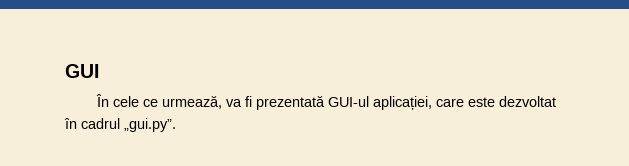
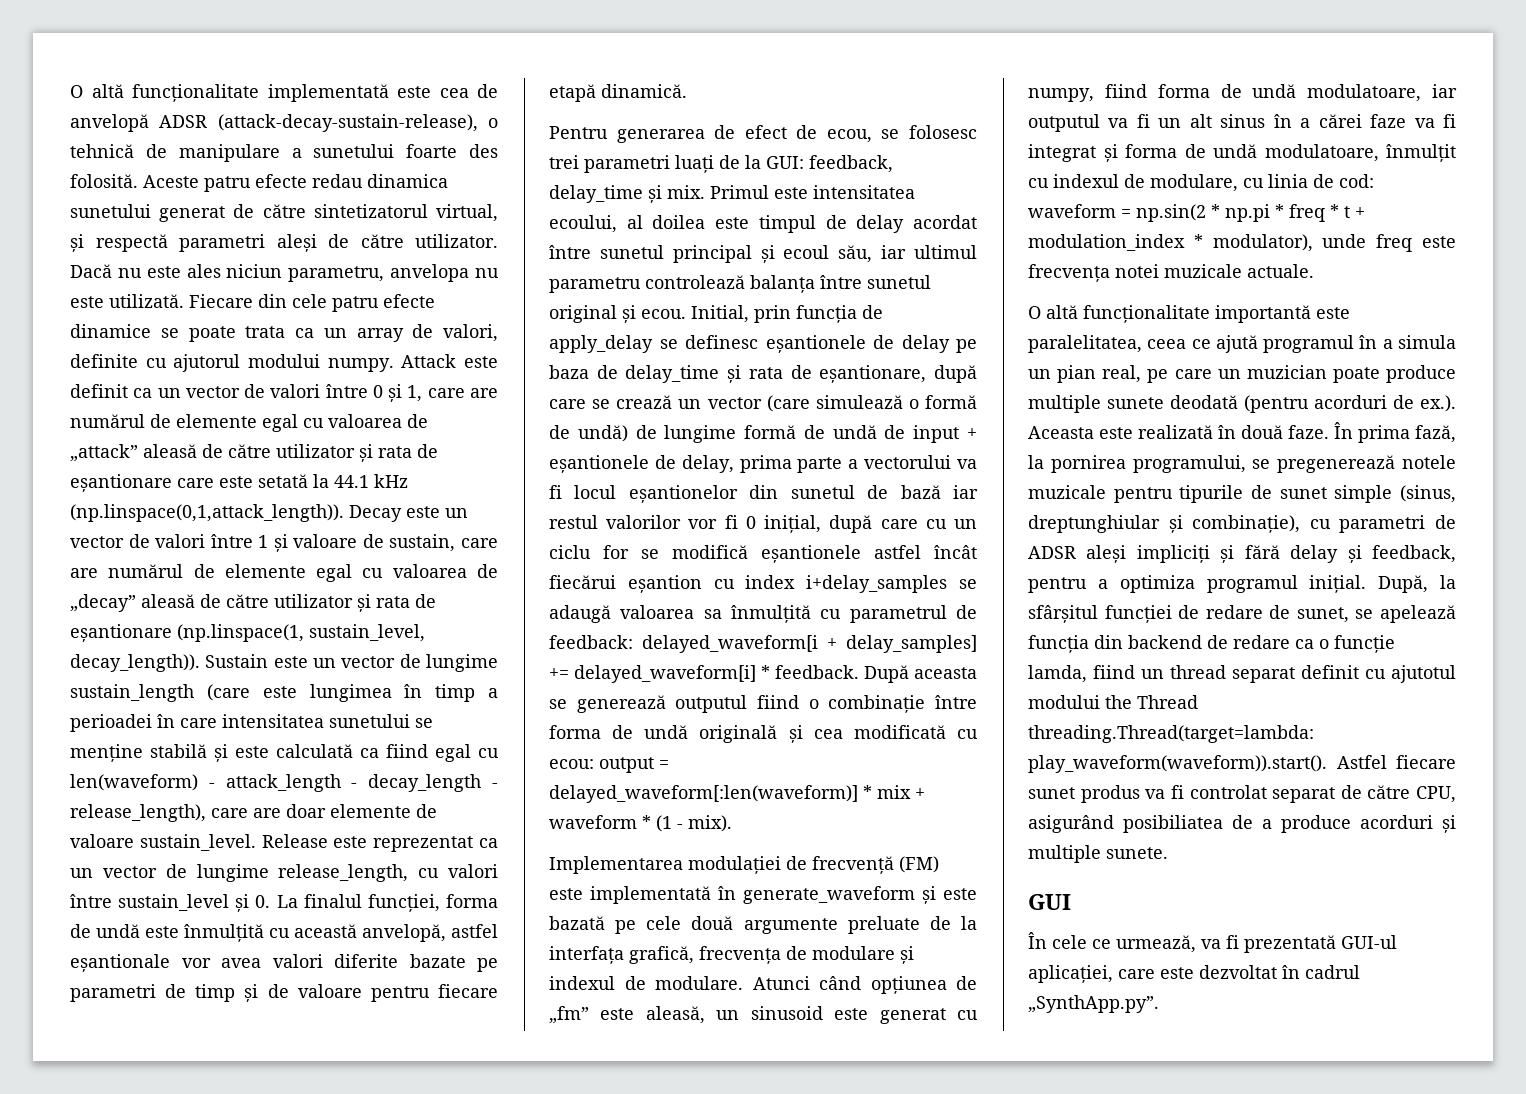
+ O altă funcționalitate implementată este cea de anvelopă ADSR (attack-decay-sustain-release), o tehnică de manipulare a sunetului foarte des folosită. Aceste patru efecte redau dinamica sunetului generat de către sintetizatorul virtual, și respectă parametri aleși de către utilizator. Dacă nu este ales niciun parametru, anvelopa nu este utilizată. Fiecare din cele patru efecte dinamice se poate trata ca un array de valori, definite cu ajutorul modului numpy. Attack este definit ca un vector de valori între 0 și 1, care are numărul de elemente egal cu valoarea de „attack” aleasă de către utilizator și rata de eșantionare care este setată la 44.1 kHz (np.linspace(0,1,attack_length)). Decay este un vector de valori între 1 și valoare de sustain, care are numărul de elemente egal cu valoarea de „decay” aleasă de către utilizator și rata de eșantionare (np.linspace(1, sustain_level, decay_length)). Sustain este un vector de lungime sustain_length (care este lungimea în timp a perioadei în care intensitatea sunetului se menține stabilă și este calculată ca fiind egal cu len(waveform) - attack_length - decay_length - release_length), care are doar elemente de valoare sustain_level. Release este reprezentat ca un vector de lungime release_length, cu valori între sustain_level și 0. La finalul funcției, forma de undă este înmulțită cu această anvelopă, astfel eșantionale vor avea valori diferite bazate pe parametri de timp și de valoare pentru fiecare etapă dinamică.
+ Pentru generarea de efect de ecou, se folosesc trei parametri luați de la GUI: feedback, delay_time și mix. Primul este intensitatea ecoului, al doilea este timpul de delay acordat între sunetul principal și ecoul său, iar ultimul parametru controlează balanța între sunetul original și ecou. Initial, prin funcția de apply_delay se definesc eșantionele de delay pe baza de delay_time și rata de eșantionare, după care se crează un vector (care simulează o formă de undă) de lungime formă de undă de input + eșantionele de delay, prima parte a vectorului va fi locul eșantionelor din sunetul de bază iar restul valorilor vor fi 0 inițial, după care cu un ciclu for se modifică eșantionele astfel încât fiecărui eșantion cu index i+delay_samples se adaugă valoarea sa înmulțită cu parametrul de feedback: delayed_waveform[i + delay_samples] += delayed_waveform[i] * feedback. După aceasta se generează outputul fiind o combinație între forma de undă originală și cea modificată cu ecou: output = delayed_waveform[:len(waveform)] * mix + waveform * (1 - mix).
+ Implementarea modulației de frecvență (FM) este implementată în generate_waveform și este bazată pe cele două argumente preluate de la interfața grafică, frecvența de modulare și indexul de modulare. Atunci când opțiunea de „fm” este aleasă, un sinusoid este generat cu numpy, fiind forma de undă modulatoare, iar outputul va fi un alt sinus în a cărei faze va fi integrat și forma de undă modulatoare, înmulțit cu indexul de modulare, cu linia de cod: waveform = np.sin(2 * np.pi * freq * t + modulation_index * modulator), unde freq este frecvența notei muzicale actuale.
+ O altă funcționalitate importantă este paralelitatea, ceea ce ajută programul în a simula un pian real, pe care un muzician poate produce multiple sunete deodată (pentru acorduri de ex.). Aceasta este realizată în două faze. În prima fază, la pornirea programului, se pregenerează notele muzicale pentru tipurile de sunet simple (sinus, dreptunghiular și combinație), cu parametri de ADSR aleși impliciți și fără delay și feedback, pentru a optimiza programul inițial. După, la sfârșitul funcției de redare de sunet, se apelează funcția din backend de redare ca o funcție lamda, fiind un thread separat definit cu ajutotul modului the Thread threading.Thread(target=lambda: play_waveform(waveform)).start(). Astfel fiecare sunet produs va fi controlat separat de către CPU, asigurând posibiliatea de a produce acorduri și multiple sunete.
- În cele ce urmează, va fi prezentată GUI-ul aplicației, care este dezvoltat în cadrul „gui.py”.
+ În cele ce urmează, va fi prezentată GUI-ul aplicației, care este dezvoltat în cadrul „SynthApp.py”.

